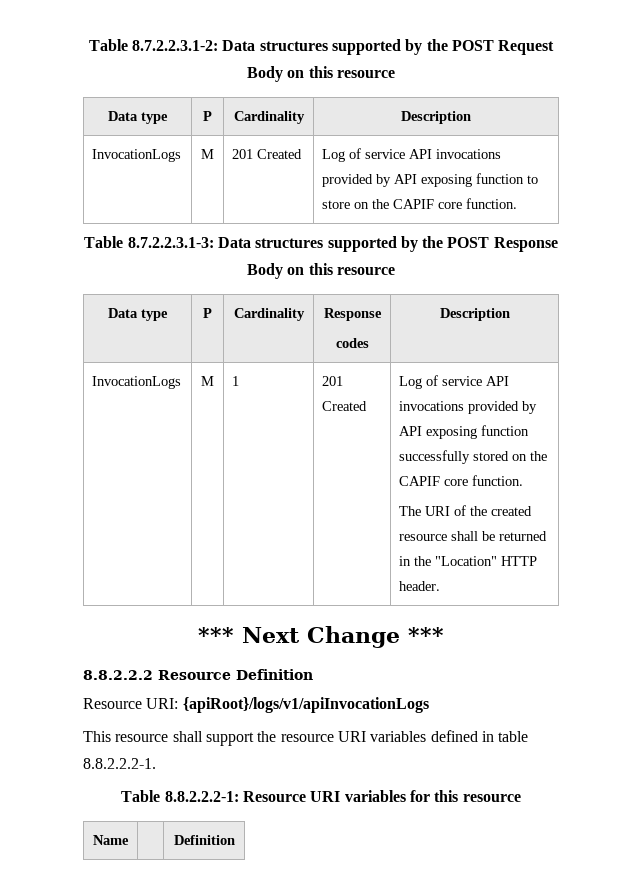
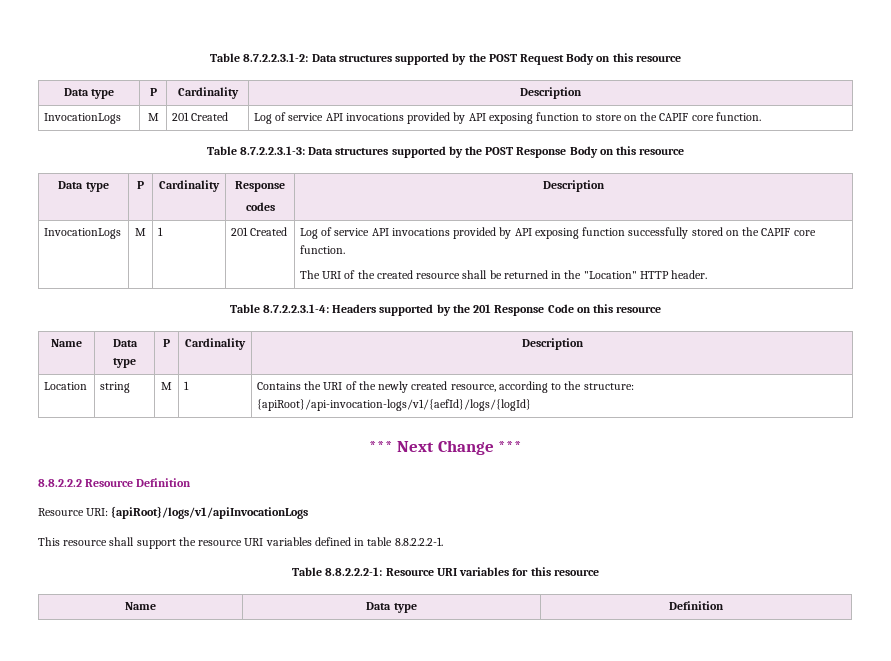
+ Table 8.7.2.2.3.1-4: Headers supported by the 201 Response Code on this resource
+ Name | Data type | P | Cardinality | Description
+ Location | string | M | 1 | Contains the URI of the newly created resource, according to the structure: {apiRoot}/api-invocation-logs/v1/{aefId}/logs/{logId}
- Name | | Definition
+ Name | Data type | Definition

